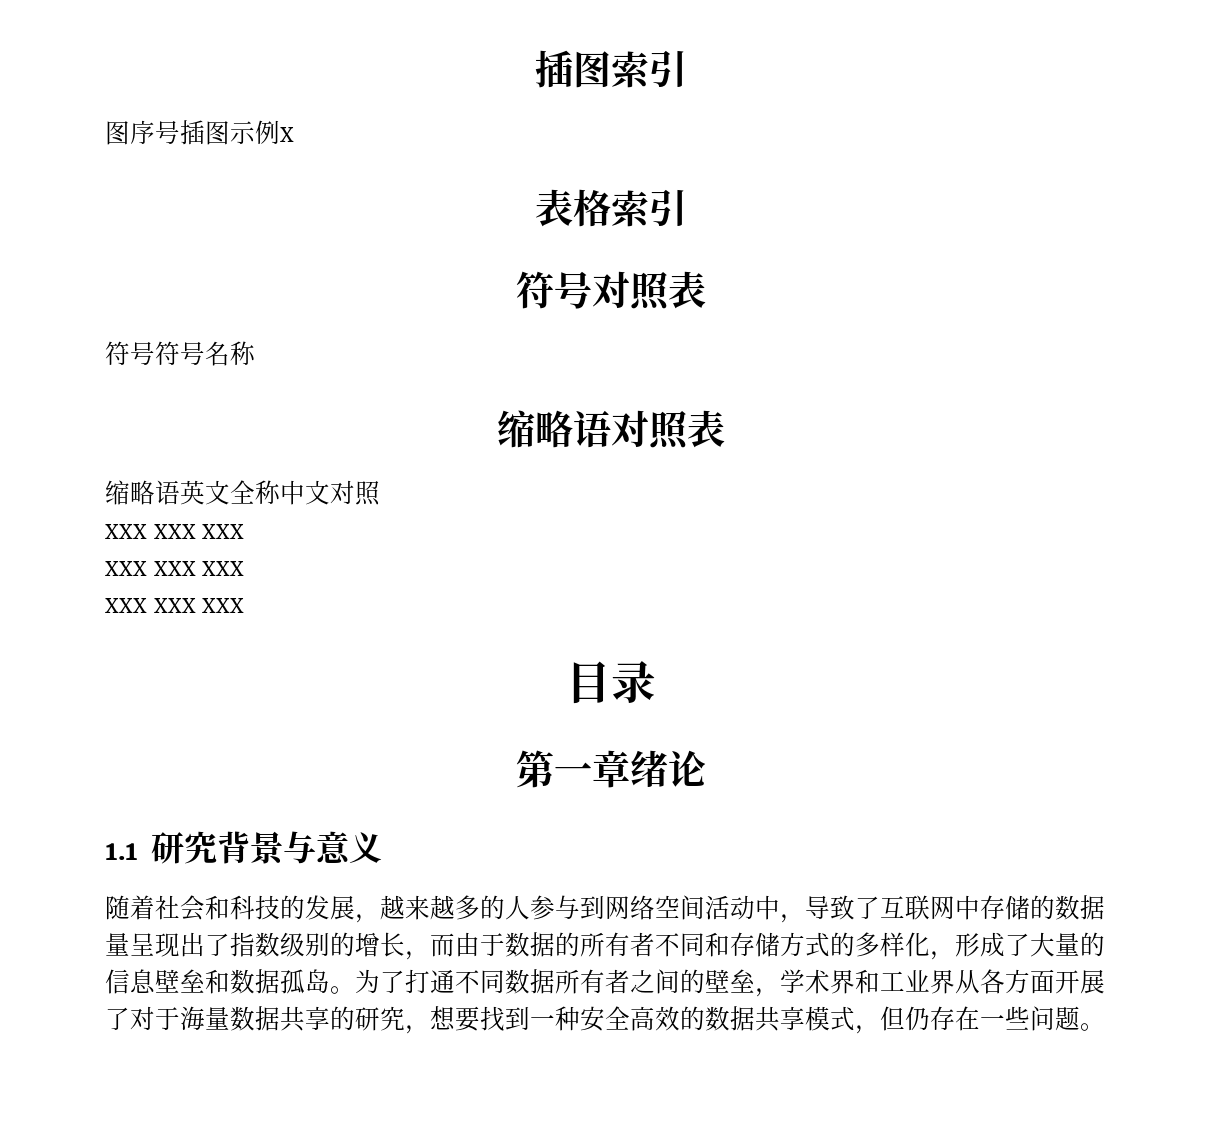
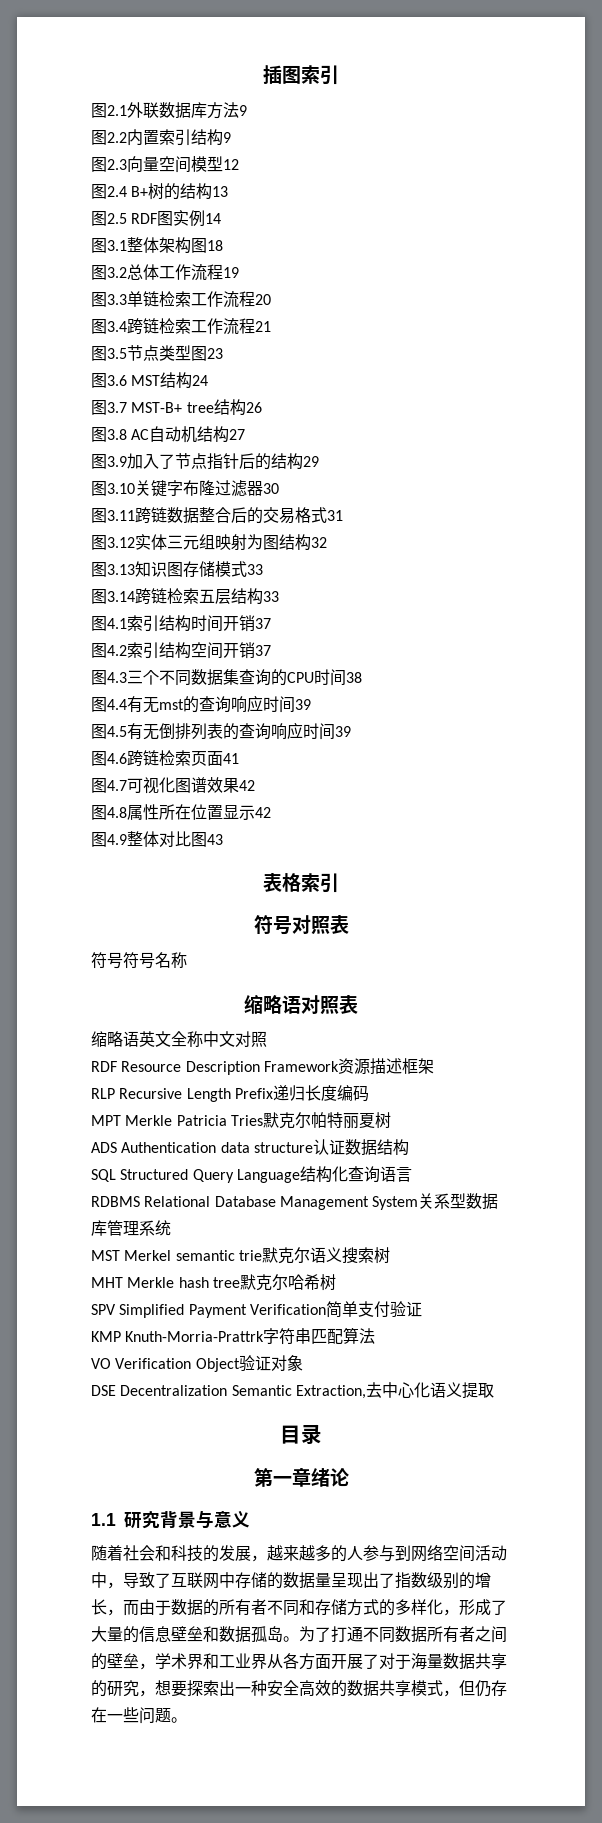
- 图序号插图示例X
+ 图2.1外联数据库方法9
+ 图2.2内置索引结构9
+ 图2.3向量空间模型12
+ 图2.4 B+树的结构13
+ 图2.5 RDF图实例14
+ 图3.1整体架构图18
+ 图3.2总体工作流程19
+ 图3.3单链检索工作流程20
+ 图3.4跨链检索工作流程21
+ 图3.5节点类型图23
+ 图3.6 MST结构24
+ 图3.7 MST-B+ tree结构26
+ 图3.8 AC自动机结构27
+ 图3.9加入了节点指针后的结构29
+ 图3.10关键字布隆过滤器30
+ 图3.11跨链数据整合后的交易格式31
+ 图3.12实体三元组映射为图结构32
+ 图3.13知识图存储模式33
+ 图3.14跨链检索五层结构33
+ 图4.1索引结构时间开销37
+ 图4.2索引结构空间开销37
+ 图4.3三个不同数据集查询的CPU时间38
+ 图4.4有无mst的查询响应时间39
+ 图4.5有无倒排列表的查询响应时间39
+ 图4.6跨链检索页面41
+ 图4.7可视化图谱效果42
+ 图4.8属性所在位置显示42
+ 图4.9整体对比图43
  缩略语英文全称中文对照
- XXX XXX XXX
- XXX XXX XXX
- XXX XXX XXX
+ RDF Resource Description Framework资源描述框架
+ RLP Recursive Length Prefix递归长度编码
+ MPT Merkle Patricia Tries默克尔帕特丽夏树
+ ADS Authentication data structure认证数据结构
+ SQL Structured Query Language结构化查询语言
+ RDBMS Relational Database Management System关系型数据库管理系统
+ MST Merkel semantic trie默克尔语义搜索树
+ MHT Merkle hash tree默克尔哈希树
+ SPV Simplified Payment Verification简单支付验证
+ KMP Knuth-Morria-Prattrk字符串匹配算法
+ VO Verification Object验证对象
+ DSE Decentralization Semantic Extraction,去中心化语义提取
- 为了打通不同数据所有者之间的壁垒，学术界和工业界从各方面开展了对于海量数据共享的研究，想要找到一种安全高效的数据共享模式，但仍存在一些问题。
+ 为了打通不同数据所有者之间的壁垒，学术界和工业界从各方面开展了对于海量数据共享的研究，想要探索出一种安全高效的数据共享模式，但仍存在一些问题。

